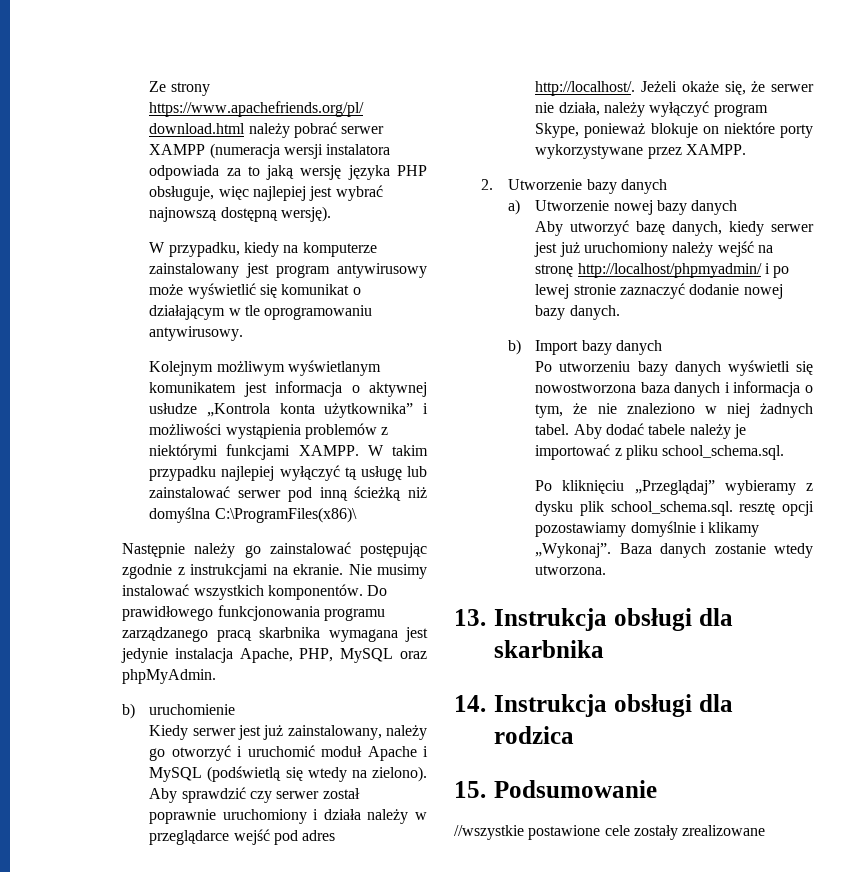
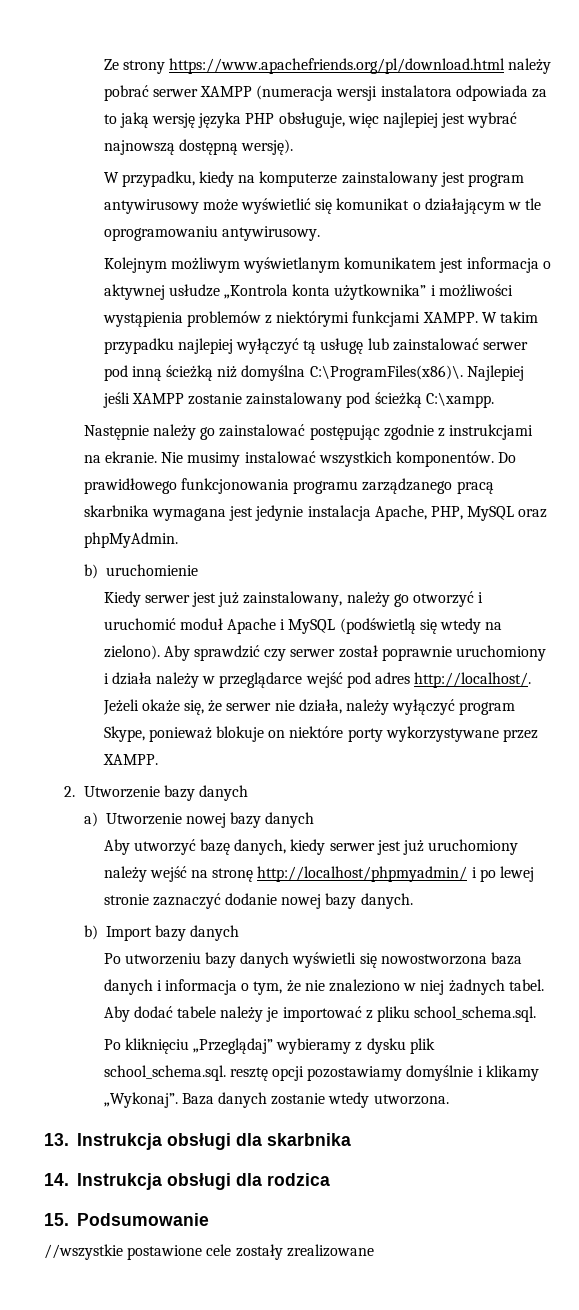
- W takim przypadku najlepiej wyłączyć tą usługę lub zainstalować serwer pod inną ścieżką niż domyślna C:\ProgramFiles(x86)\
+ W takim przypadku najlepiej wyłączyć tą usługę lub zainstalować serwer pod inną ścieżką niż domyślna C:\ProgramFiles(x86)\. Najlepiej jeśli XAMPP zostanie zainstalowany pod ścieżką C:\xampp.

